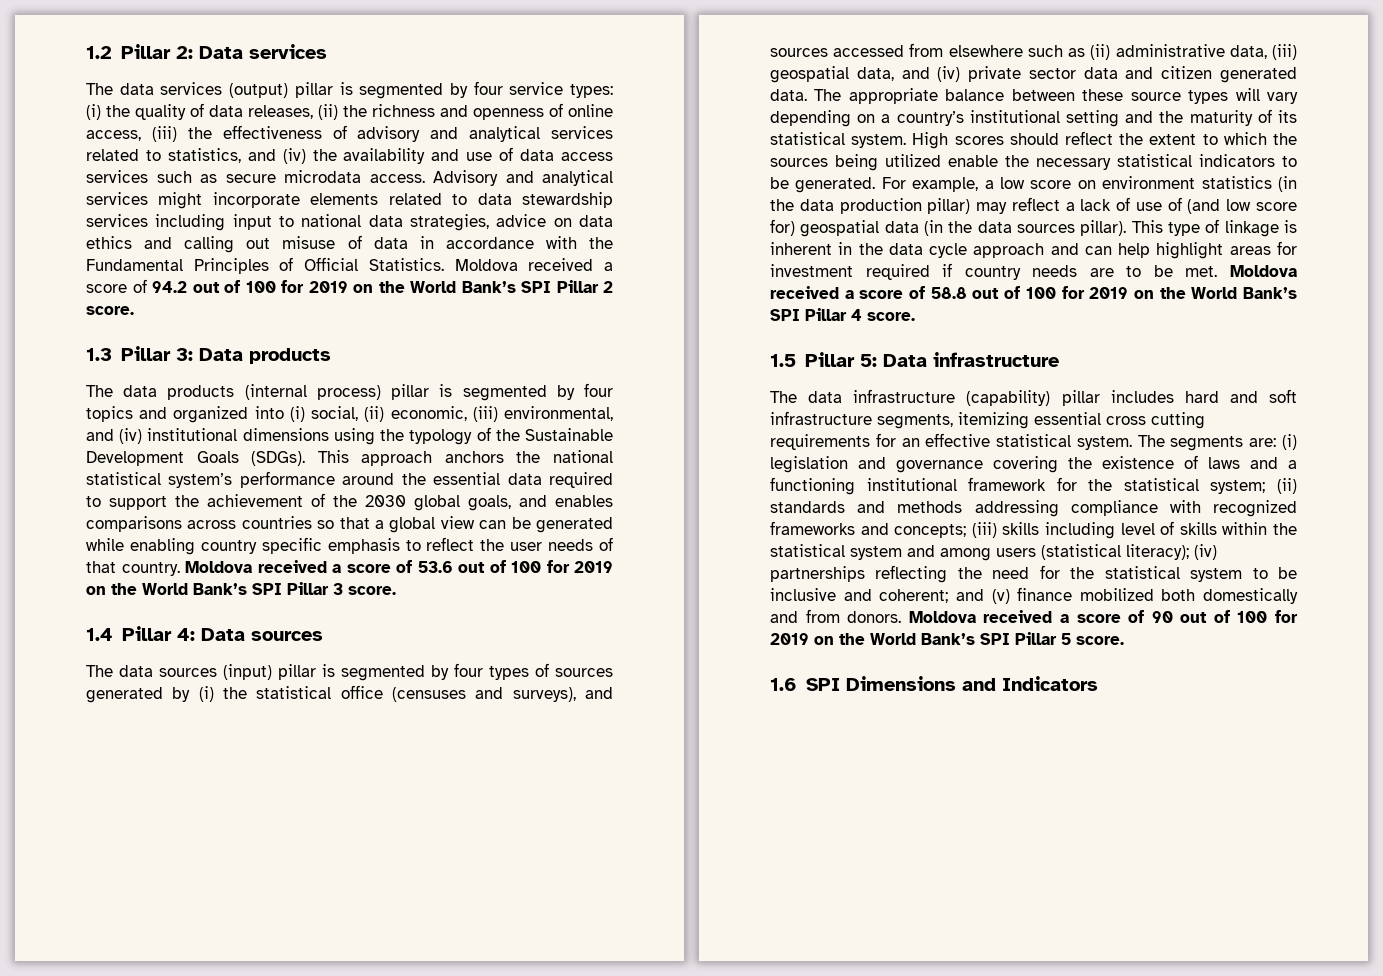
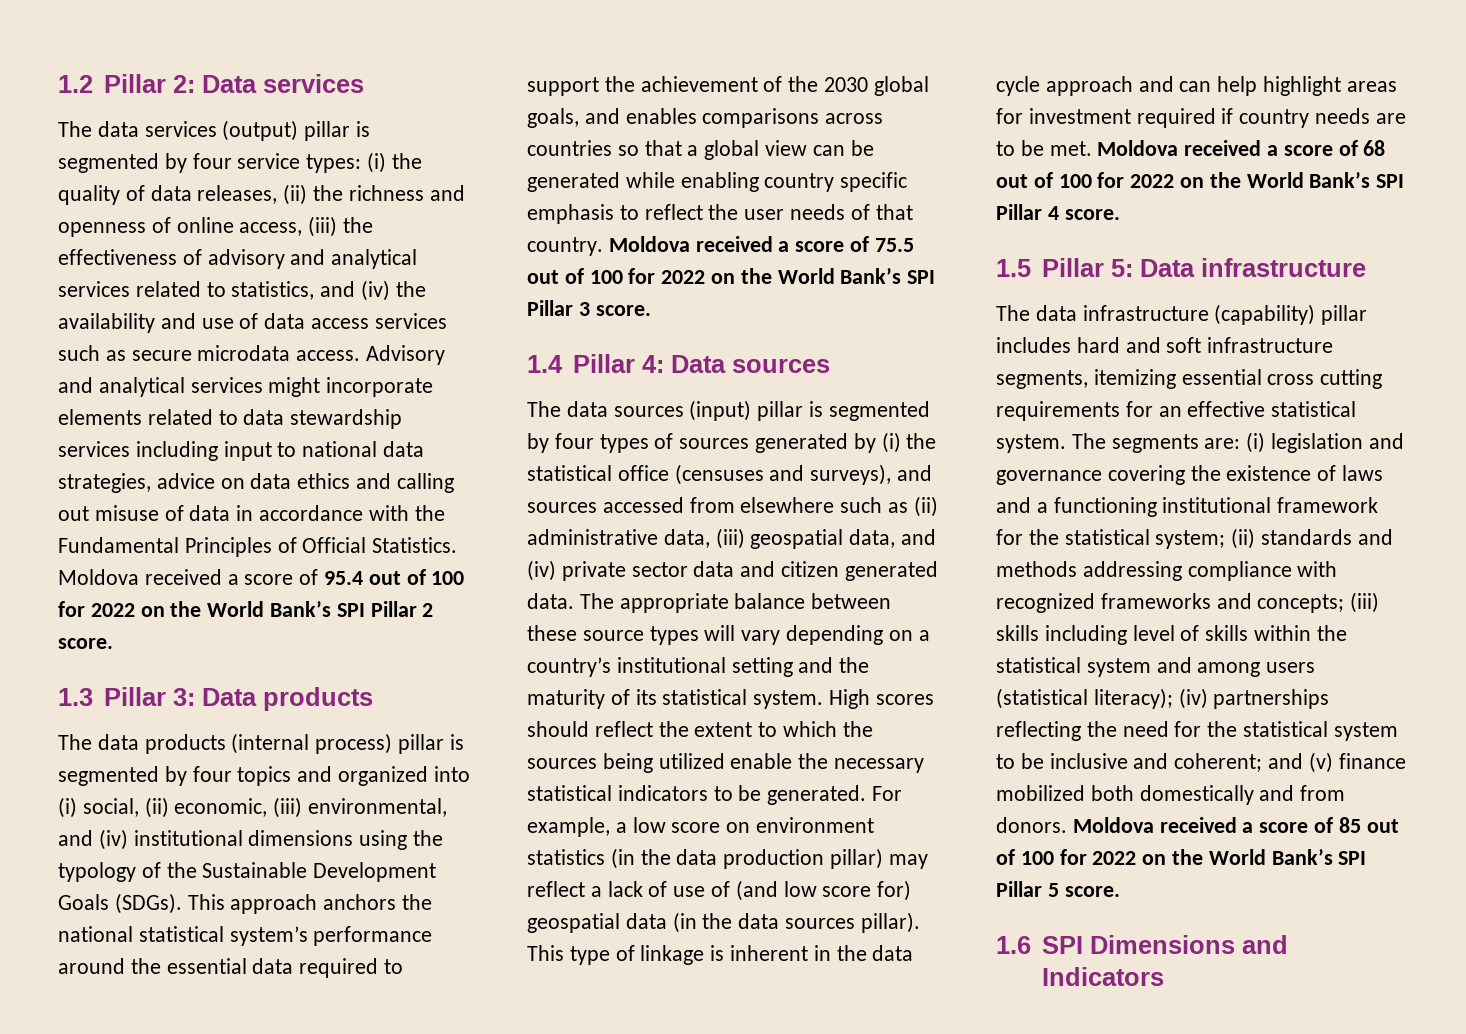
- Moldova received a score of 94.2 out of 100 for 2019 on the World Bank’s SPI Pillar 2 score.
+ Moldova received a score of 95.4 out of 100 for 2022 on the World Bank’s SPI Pillar 2 score.
- Moldova received a score of 53.6 out of 100 for 2019 on the World Bank’s SPI Pillar 3 score.
+ Moldova received a score of 75.5 out of 100 for 2022 on the World Bank’s SPI Pillar 3 score.
- Moldova received a score of 58.8 out of 100 for 2019 on the World Bank’s SPI Pillar 4 score.
+ Moldova received a score of 68 out of 100 for 2022 on the World Bank’s SPI Pillar 4 score.
- Moldova received a score of 90 out of 100 for 2019 on the World Bank’s SPI Pillar 5 score.
+ Moldova received a score of 85 out of 100 for 2022 on the World Bank’s SPI Pillar 5 score.

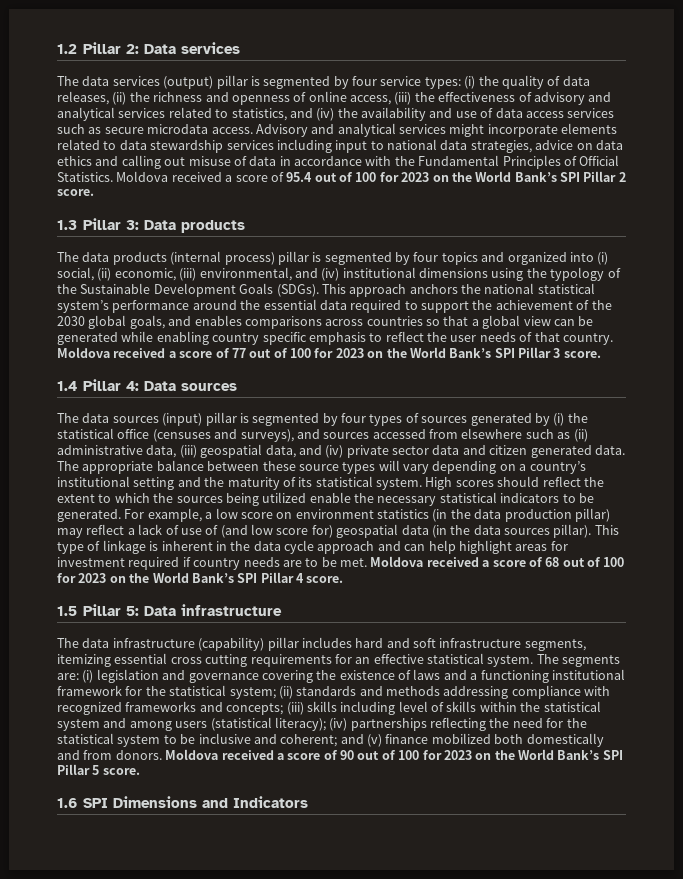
- Moldova received a score of 95.4 out of 100 for 2022 on the World Bank’s SPI Pillar 2 score.
+ Moldova received a score of 95.4 out of 100 for 2023 on the World Bank’s SPI Pillar 2 score.
- Moldova received a score of 75.5 out of 100 for 2022 on the World Bank’s SPI Pillar 3 score.
+ Moldova received a score of 77 out of 100 for 2023 on the World Bank’s SPI Pillar 3 score.
- Moldova received a score of 68 out of 100 for 2022 on the World Bank’s SPI Pillar 4 score.
+ Moldova received a score of 68 out of 100 for 2023 on the World Bank’s SPI Pillar 4 score.
- Moldova received a score of 85 out of 100 for 2022 on the World Bank’s SPI Pillar 5 score.
+ Moldova received a score of 90 out of 100 for 2023 on the World Bank’s SPI Pillar 5 score.

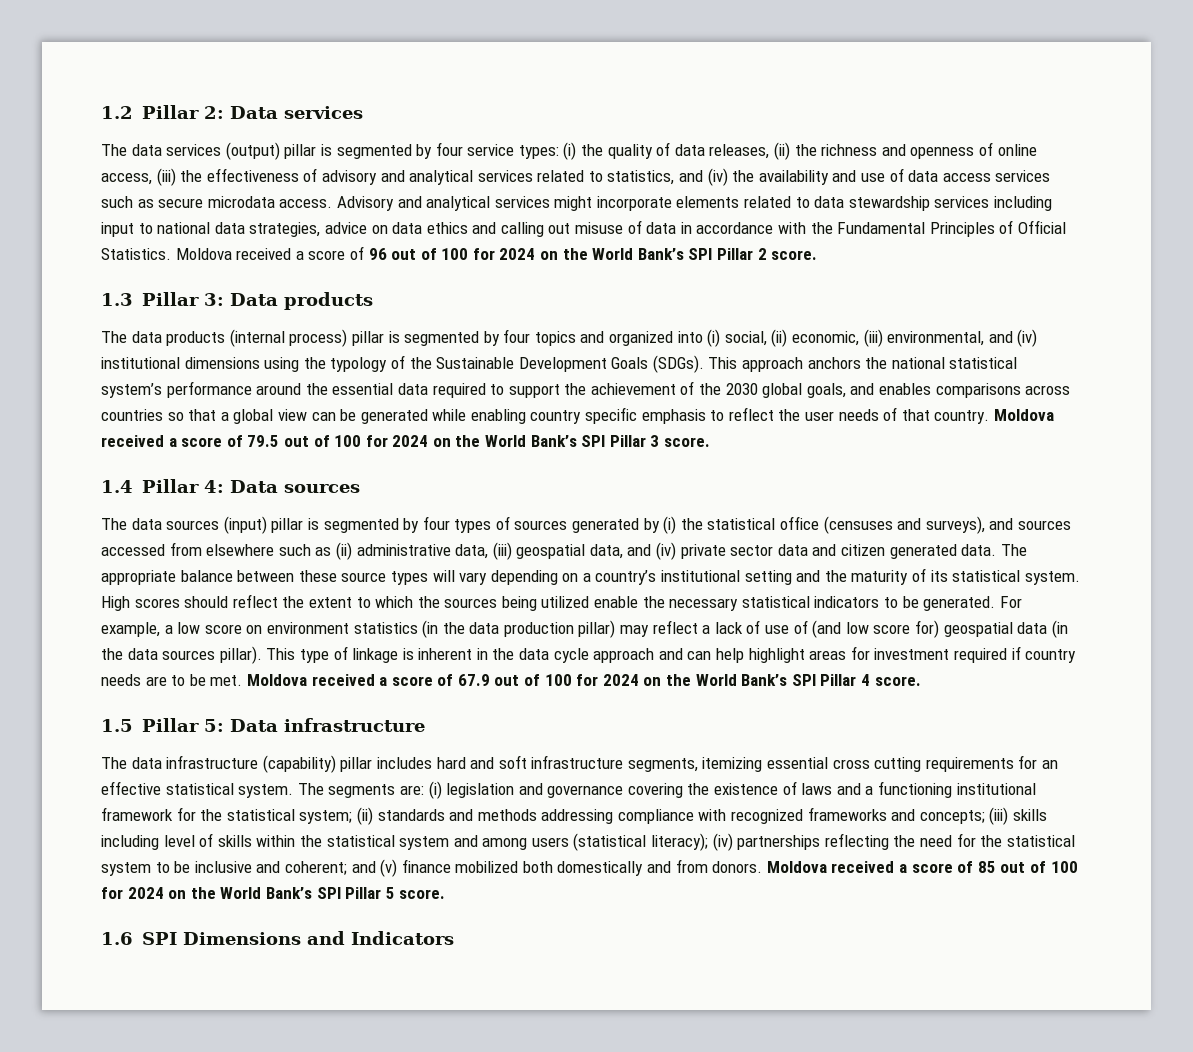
- Moldova received a score of 95.4 out of 100 for 2023 on the World Bank’s SPI Pillar 2 score.
+ Moldova received a score of 96 out of 100 for 2024 on the World Bank’s SPI Pillar 2 score.
- Moldova received a score of 77 out of 100 for 2023 on the World Bank’s SPI Pillar 3 score.
+ Moldova received a score of 79.5 out of 100 for 2024 on the World Bank’s SPI Pillar 3 score.
- Moldova received a score of 68 out of 100 for 2023 on the World Bank’s SPI Pillar 4 score.
+ Moldova received a score of 67.9 out of 100 for 2024 on the World Bank’s SPI Pillar 4 score.
- Moldova received a score of 90 out of 100 for 2023 on the World Bank’s SPI Pillar 5 score.
+ Moldova received a score of 85 out of 100 for 2024 on the World Bank’s SPI Pillar 5 score.

